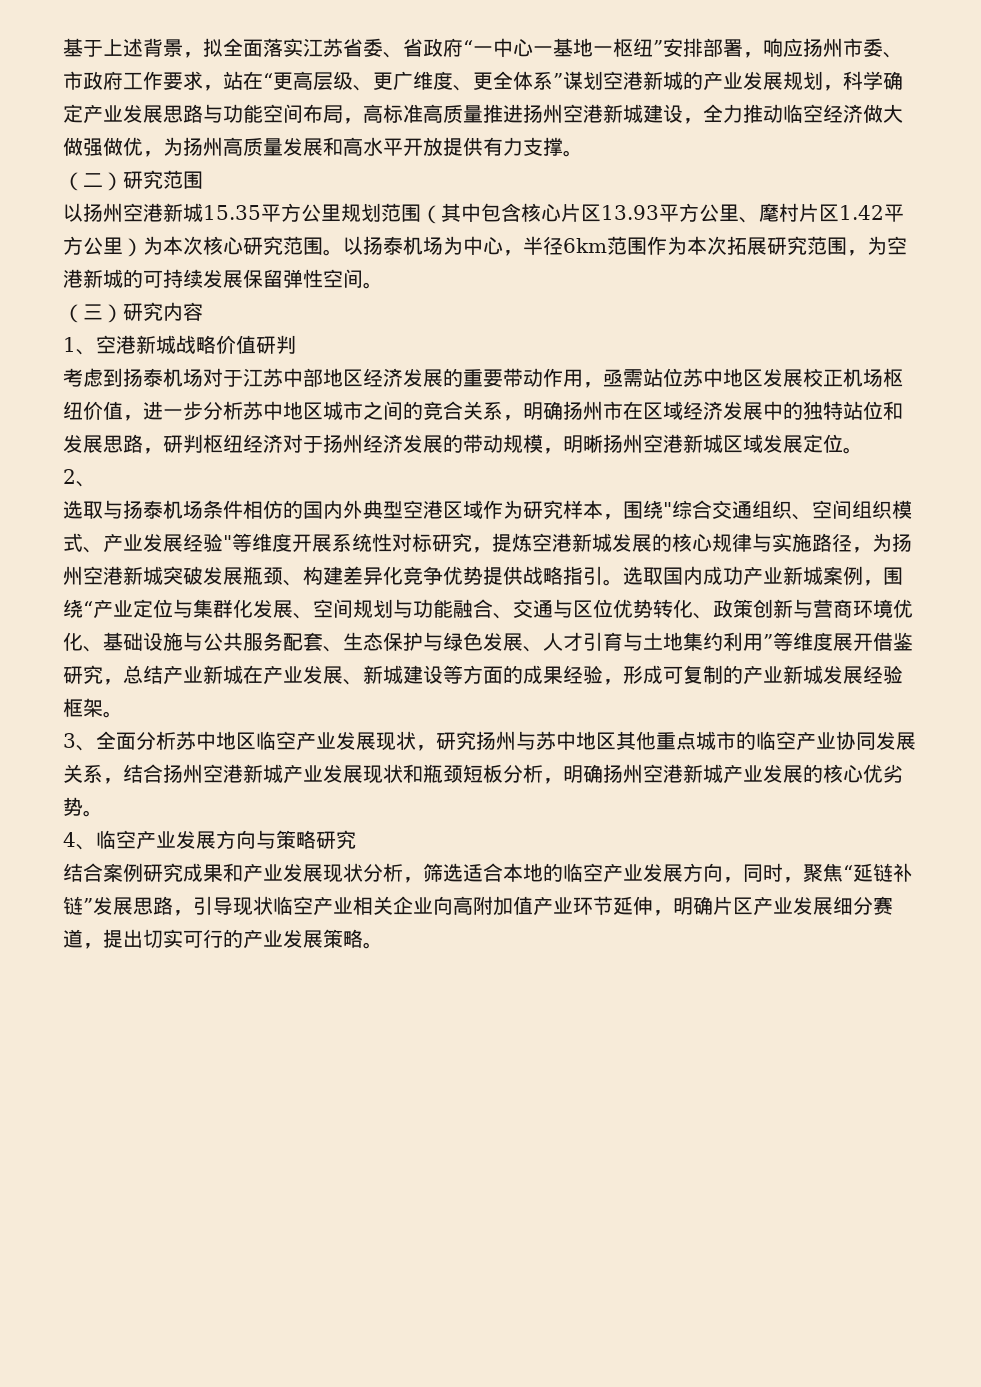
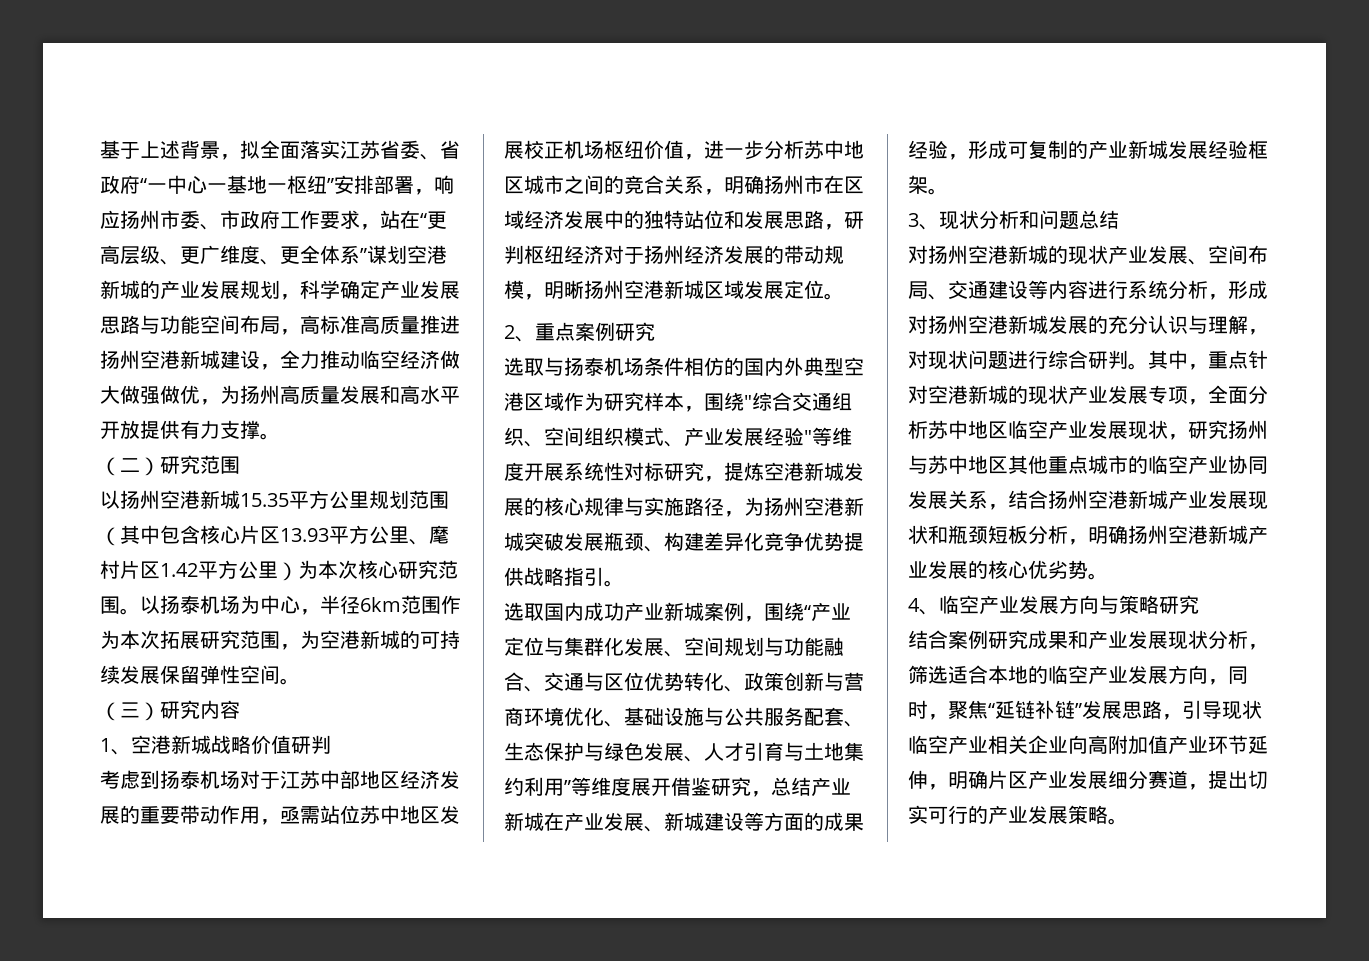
- 2、
+ 2、重点案例研究
- 选取与扬泰机场条件相仿的国内外典型空港区域作为研究样本，围绕"综合交通组织、空间组织模式、产业发展经验"等维度开展系统性对标研究，提炼空港新城发展的核心规律与实施路径，为扬州空港新城突破发展瓶颈、构建差异化竞争优势提供战略指引。选取国内成功产业新城案例，围绕“产业定位与集群化发展、空间规划与功能融合、交通与区位优势转化、政策创新与营商环境优化、基础设施与公共服务配套、生态保护与绿色发展、人才引育与土地集约利用”等维度展开借鉴研究，总结产业新城在产业发展、新城建设等方面的成果经验，形成可复制的产业新城发展经验框架。
+ 选取与扬泰机场条件相仿的国内外典型空港区域作为研究样本，围绕"综合交通组织、空间组织模式、产业发展经验"等维度开展系统性对标研究，提炼空港新城发展的核心规律与实施路径，为扬州空港新城突破发展瓶颈、构建差异化竞争优势提供战略指引。
+ 选取国内成功产业新城案例，围绕“产业定位与集群化发展、空间规划与功能融合、交通与区位优势转化、政策创新与营商环境优化、基础设施与公共服务配套、生态保护与绿色发展、人才引育与土地集约利用”等维度展开借鉴研究，总结产业新城在产业发展、新城建设等方面的成果经验，形成可复制的产业新城发展经验框架。
- 3、全面分析苏中地区临空产业发展现状，研究扬州与苏中地区其他重点城市的临空产业协同发展关系，结合扬州空港新城产业发展现状和瓶颈短板分析，明确扬州空港新城产业发展的核心优劣势。
+ 3、现状分析和问题总结
+ 对扬州空港新城的现状产业发展、空间布局、交通建设等内容进行系统分析，形成对扬州空港新城发展的充分认识与理解，对现状问题进行综合研判。其中，重点针对空港新城的现状产业发展专项，全面分析苏中地区临空产业发展现状，研究扬州与苏中地区其他重点城市的临空产业协同发展关系，结合扬州空港新城产业发展现状和瓶颈短板分析，明确扬州空港新城产业发展的核心优劣势。

